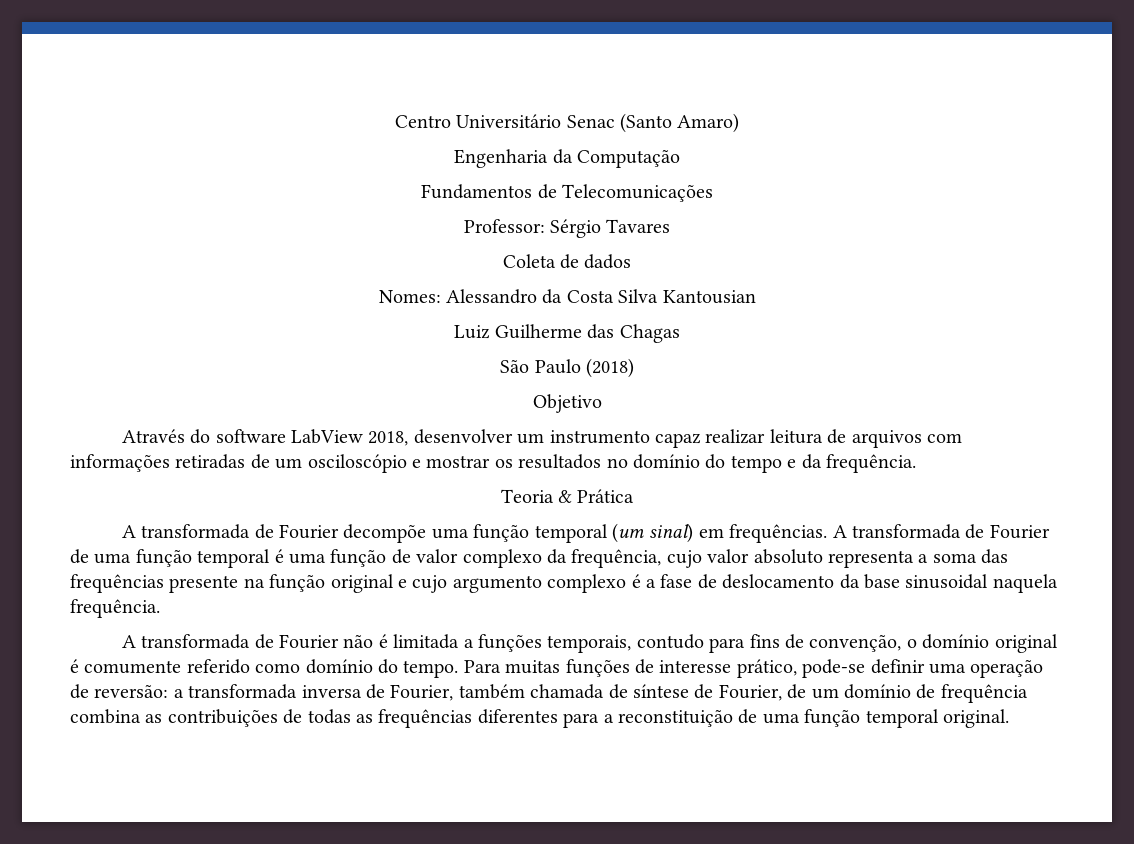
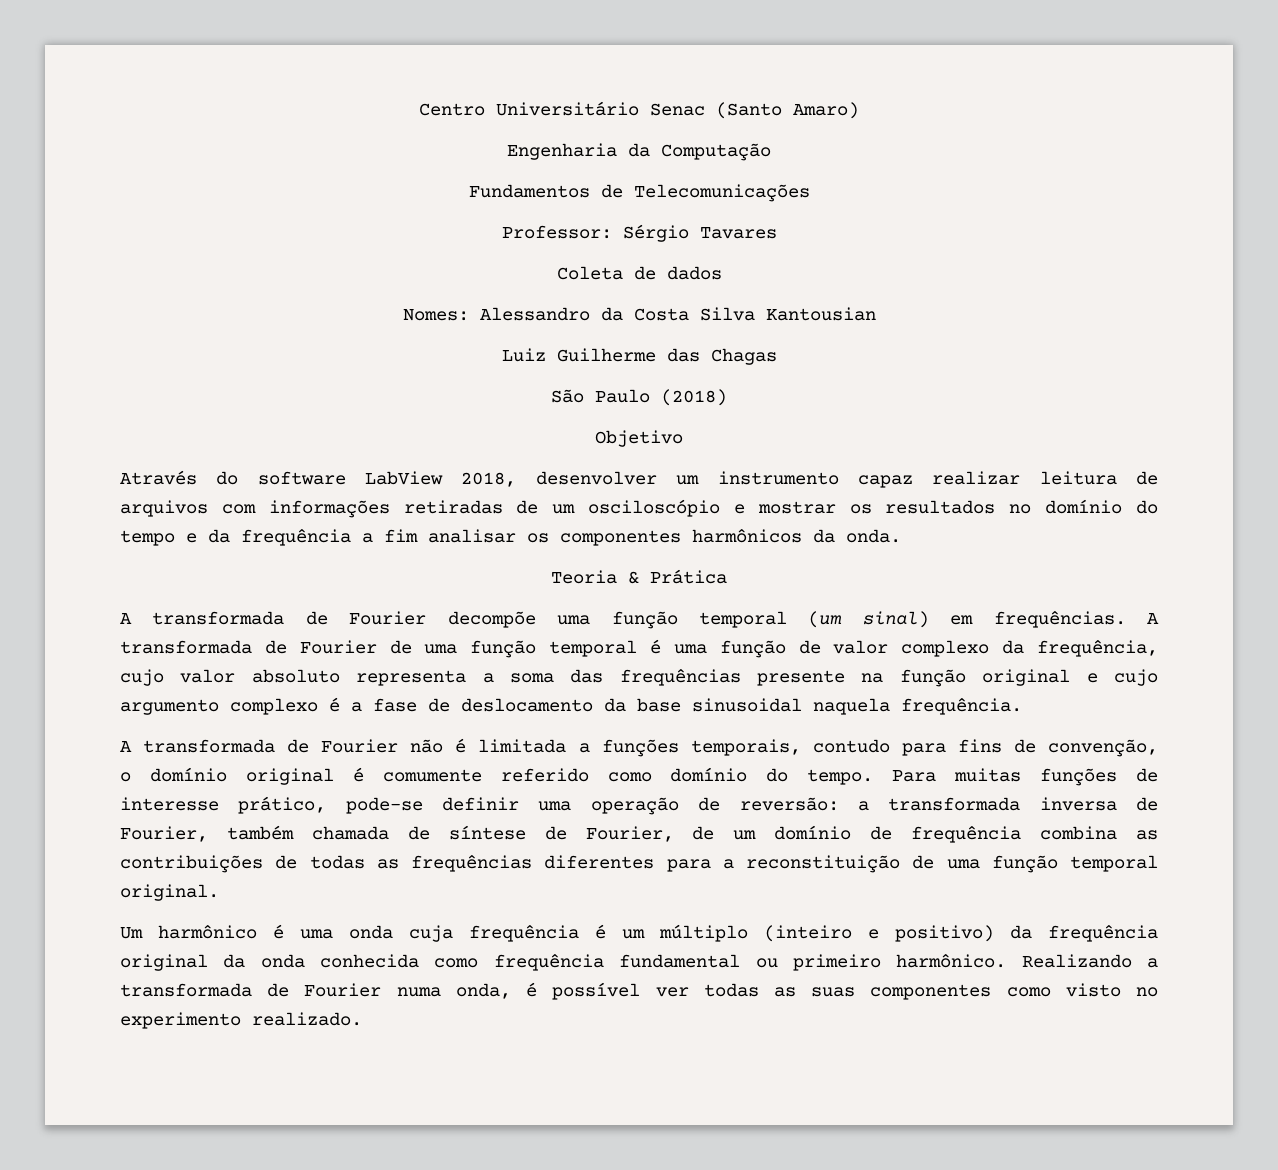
- Através do software LabView 2018, desenvolver um instrumento capaz realizar leitura de arquivos com informações retiradas de um osciloscópio e mostrar os resultados no domínio do tempo e da frequência.
+ Através do software LabView 2018, desenvolver um instrumento capaz realizar leitura de arquivos com informações retiradas de um osciloscópio e mostrar os resultados no domínio do tempo e da frequência a fim analisar os componentes harmônicos da onda.
+ Um harmônico é uma onda cuja frequência é um múltiplo (inteiro e positivo) da frequência original da onda conhecida como frequência fundamental ou primeiro harmônico. Realizando a transformada de Fourier numa onda, é possível ver todas as suas componentes como visto no experimento realizado.

